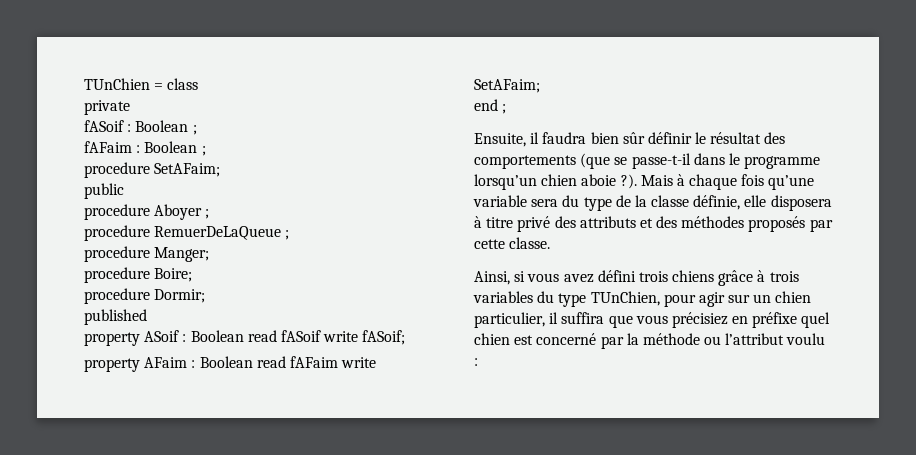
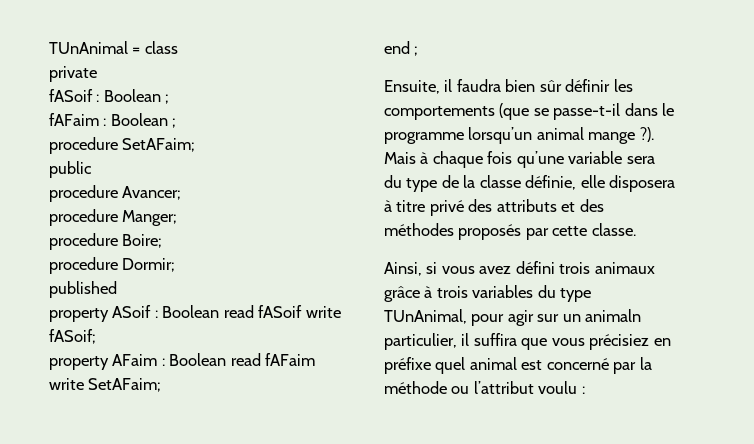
- TUnChien = class
+ TUnAnimal = class
- procedure Aboyer ;
- procedure RemuerDeLaQueue ;
+ procedure Avancer;
- Ensuite, il faudra bien sûr définir le résultat des comportements (que se passe-t-il dans le programme lorsqu’un chien aboie ?).
+ Ensuite, il faudra bien sûr définir les comportements (que se passe-t-il dans le programme lorsqu’un animal mange ?).
- Ainsi, si vous avez défini trois chiens grâce à trois variables du type TUnChien, pour agir sur un chien particulier, il suffira que vous précisiez en préfixe quel chien est concerné par la méthode ou l’attribut voulu :
+ Ainsi, si vous avez défini trois animaux grâce à trois variables du type TUnAnimal, pour agir sur un animaln particulier, il suffira que vous précisiez en préfixe quel animal est concerné par la méthode ou l’attribut voulu :

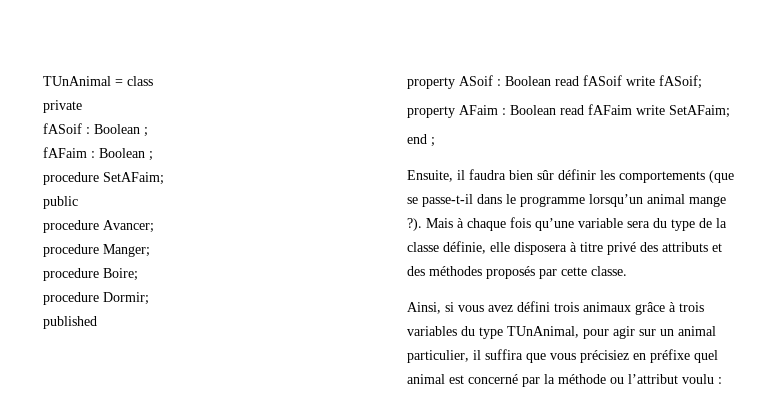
- Ainsi, si vous avez défini trois animaux grâce à trois variables du type TUnAnimal, pour agir sur un animaln particulier, il suffira que vous précisiez en préfixe quel animal est concerné par la méthode ou l’attribut voulu :
+ Ainsi, si vous avez défini trois animaux grâce à trois variables du type TUnAnimal, pour agir sur un animal particulier, il suffira que vous précisiez en préfixe quel animal est concerné par la méthode ou l’attribut voulu :

